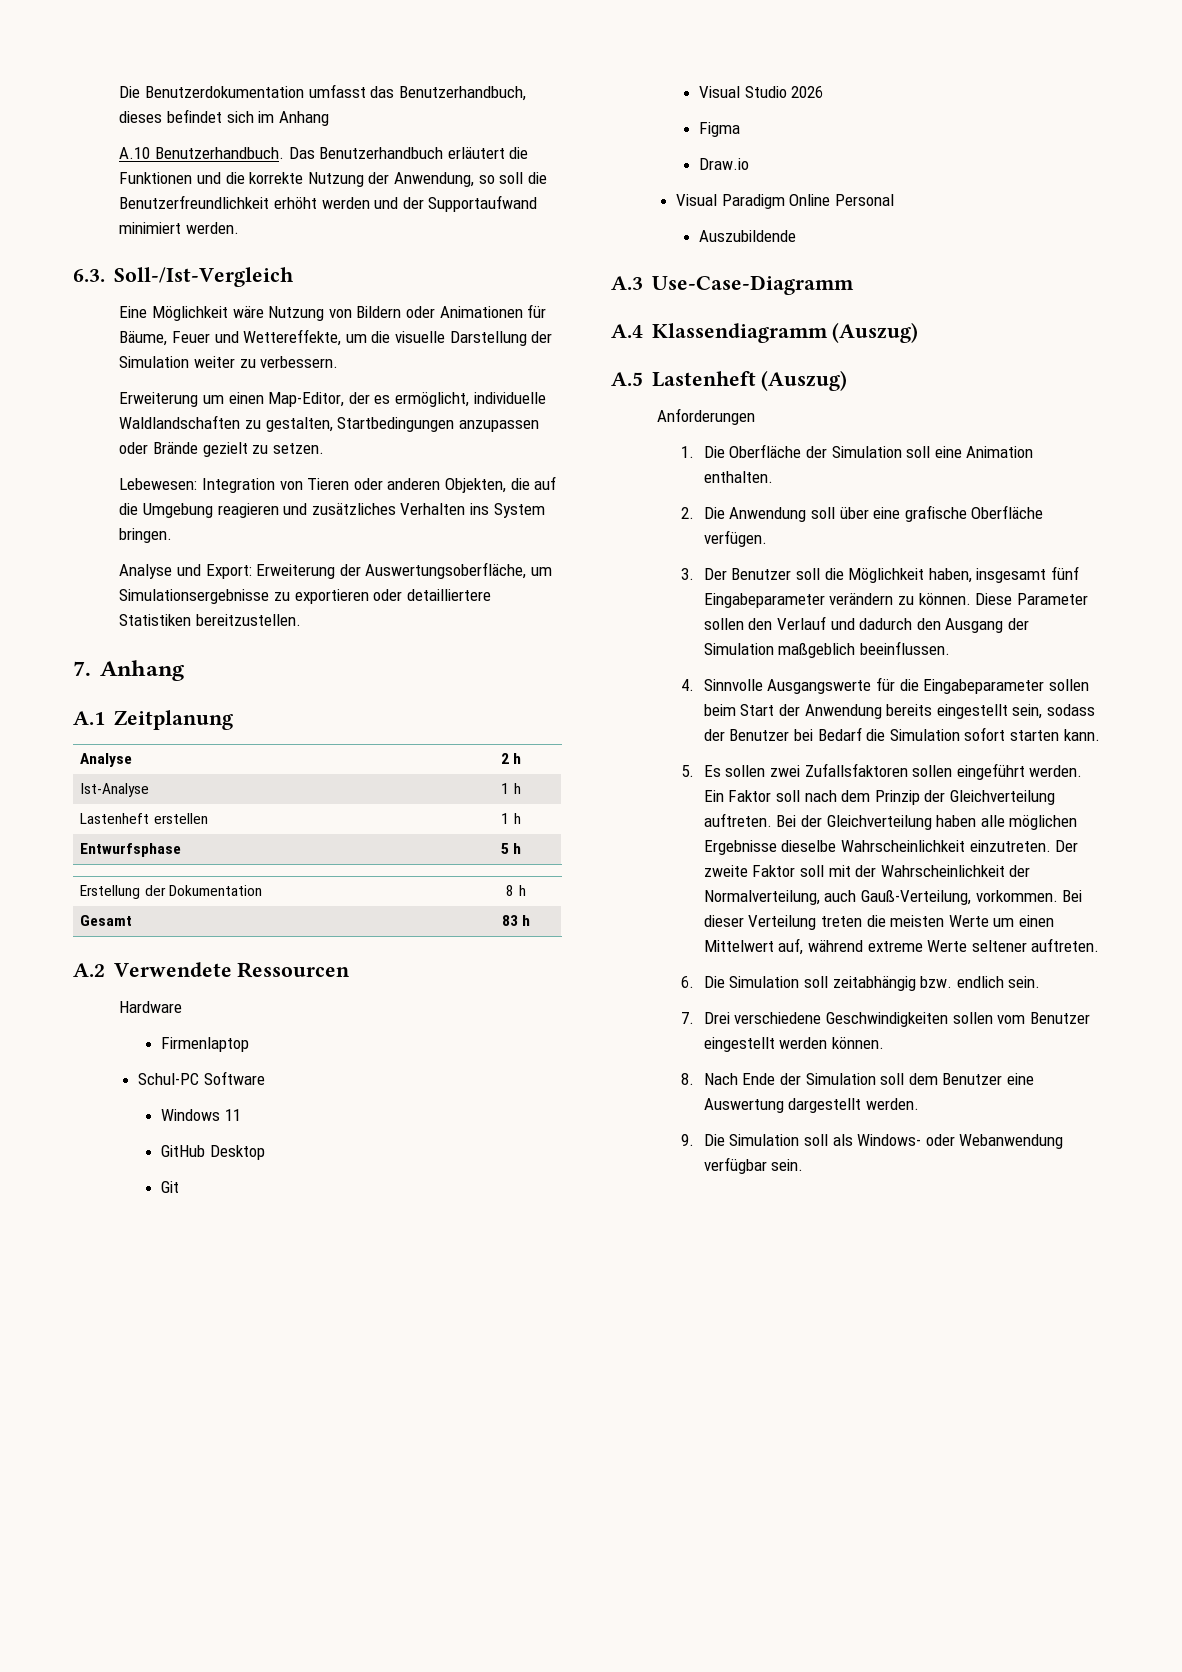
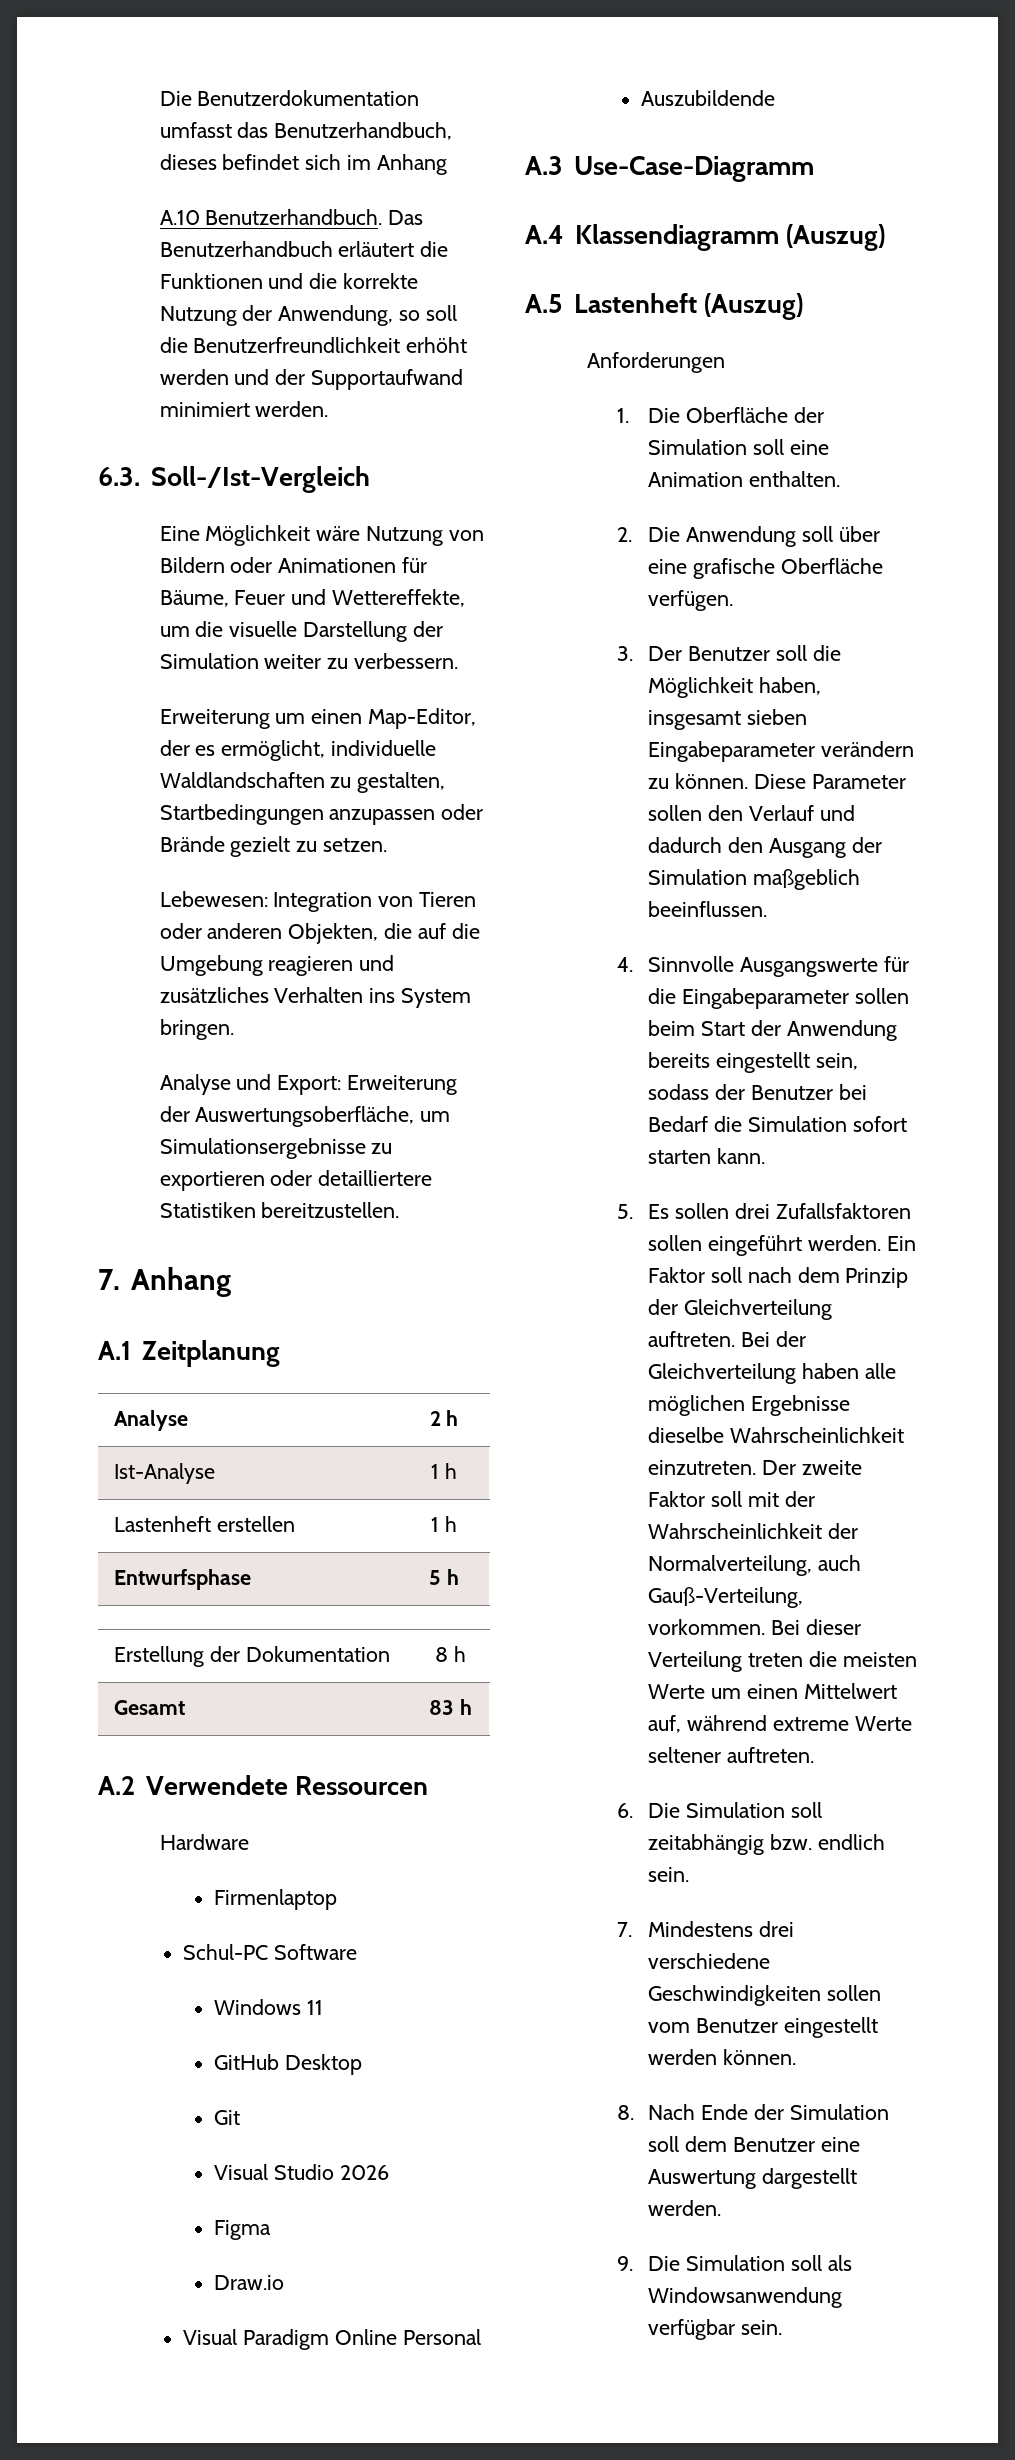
- 3. Der Benutzer soll die Möglichkeit haben, insgesamt fünf Eingabeparameter verändern zu können.
+ 3. Der Benutzer soll die Möglichkeit haben, insgesamt sieben Eingabeparameter verändern zu können.
- 5. Es sollen zwei Zufallsfaktoren sollen eingeführt werden.
+ 5. Es sollen drei Zufallsfaktoren sollen eingeführt werden.
- 7. Drei verschiedene Geschwindigkeiten sollen vom Benutzer eingestellt werden können.
+ 7. Mindestens drei verschiedene Geschwindigkeiten sollen vom Benutzer eingestellt werden können.
- 9. Die Simulation soll als Windows- oder Webanwendung verfügbar sein.
+ 9. Die Simulation soll als Windowsanwendung verfügbar sein.

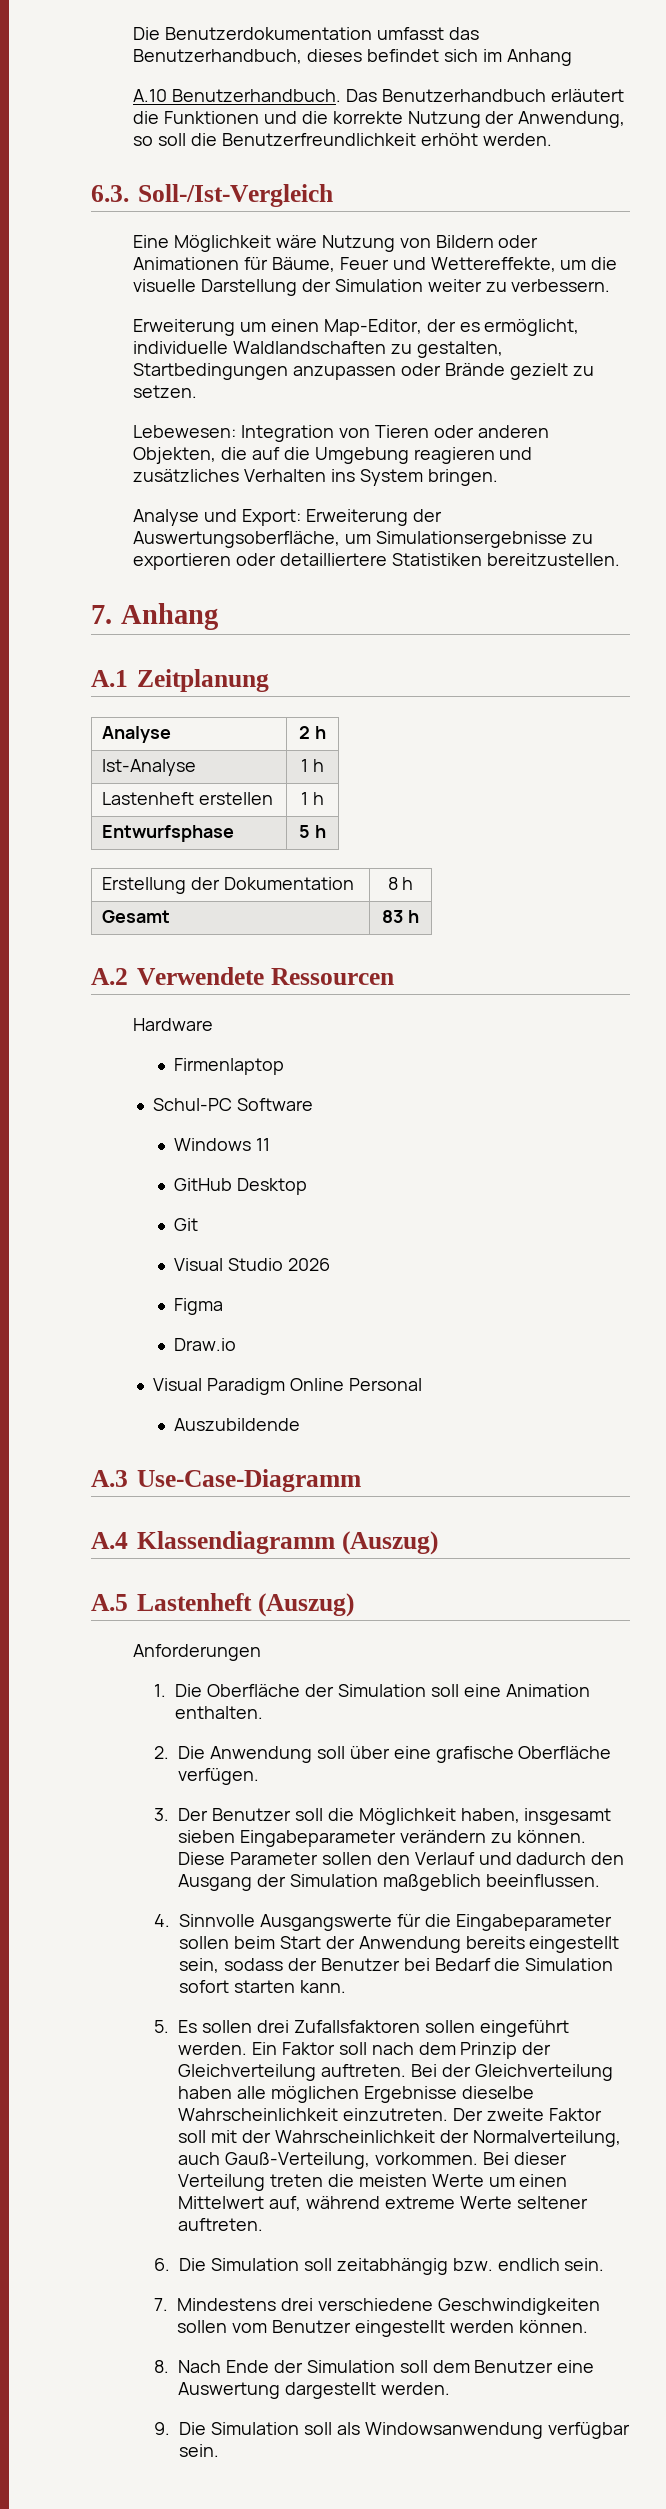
- Das Benutzerhandbuch erläutert die Funktionen und die korrekte Nutzung der Anwendung, so soll die Benutzerfreundlichkeit erhöht werden und der Supportaufwand minimiert werden.
+ Das Benutzerhandbuch erläutert die Funktionen und die korrekte Nutzung der Anwendung, so soll die Benutzerfreundlichkeit erhöht werden.

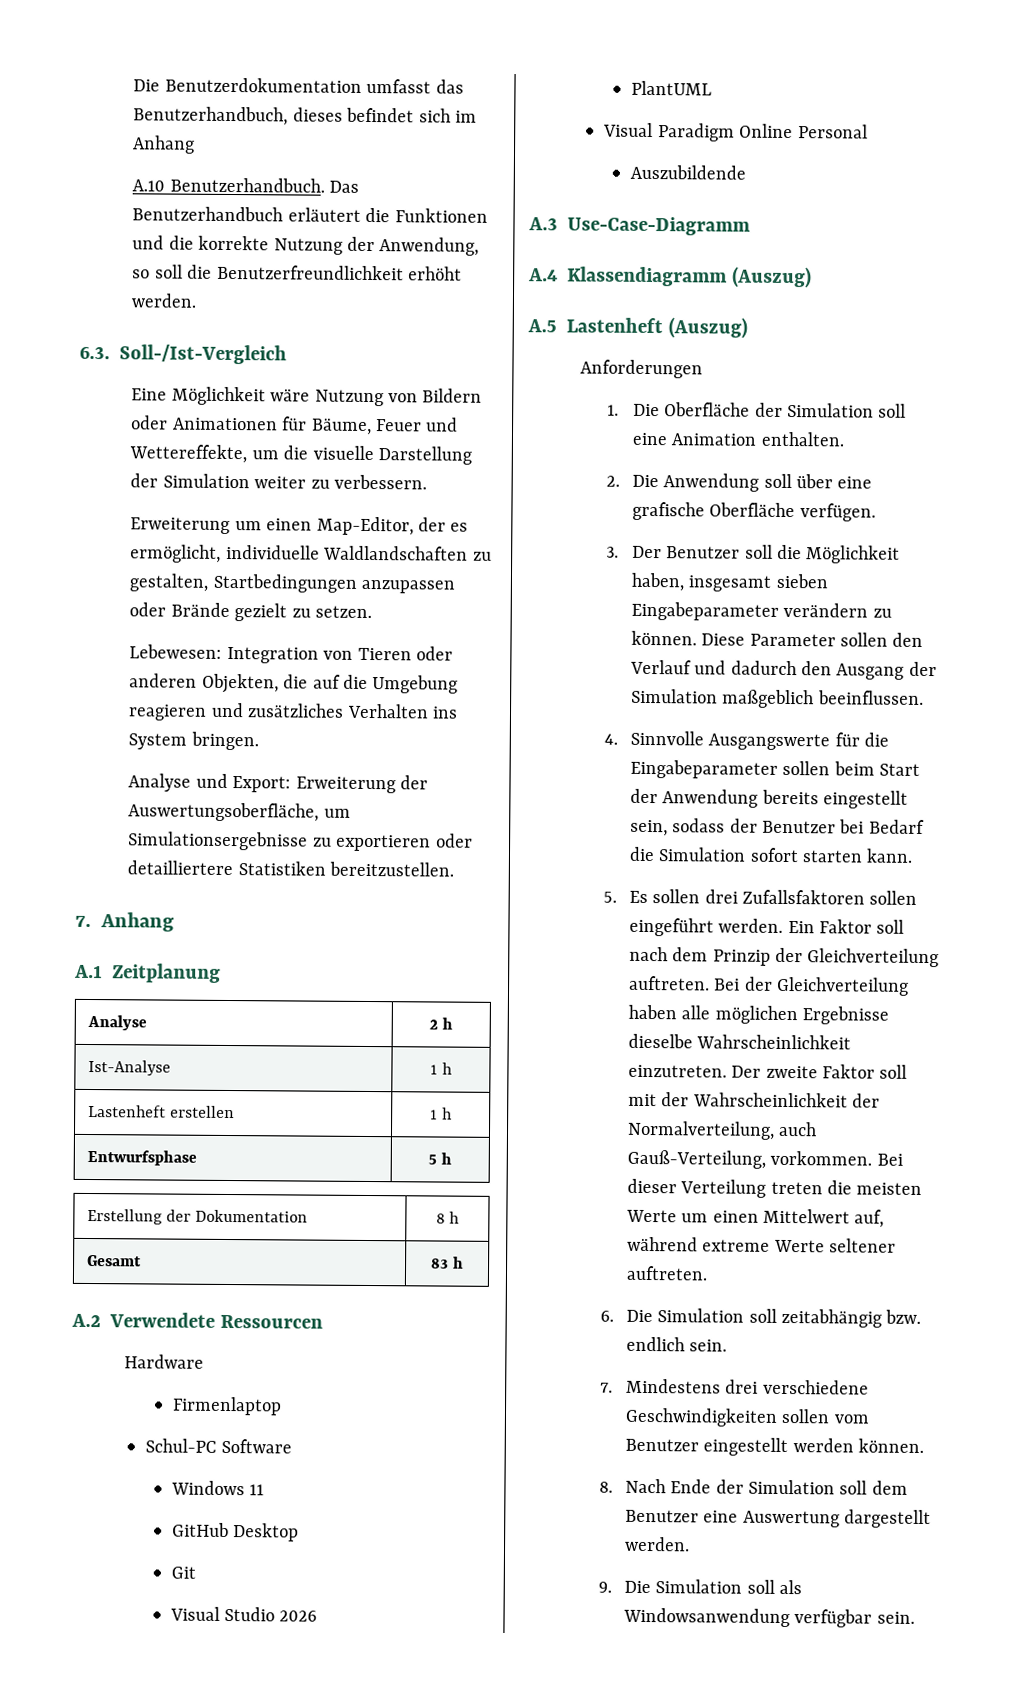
- Figma
- Draw.io
+ PlantUML

